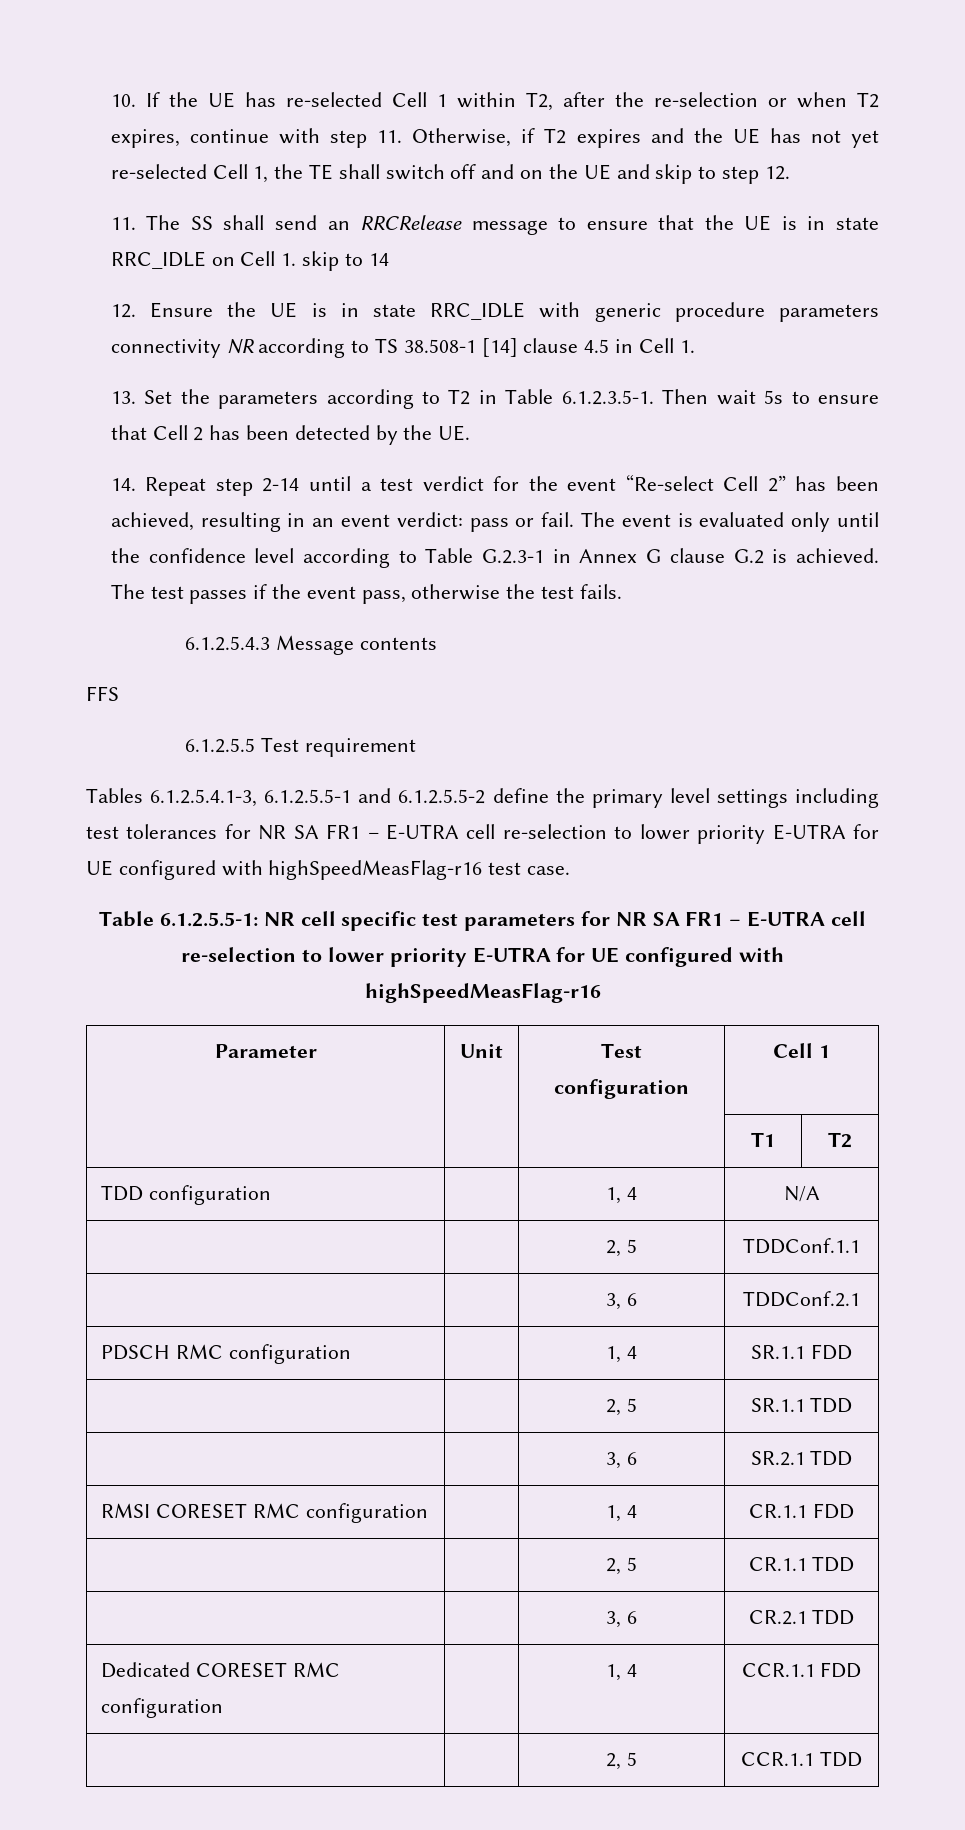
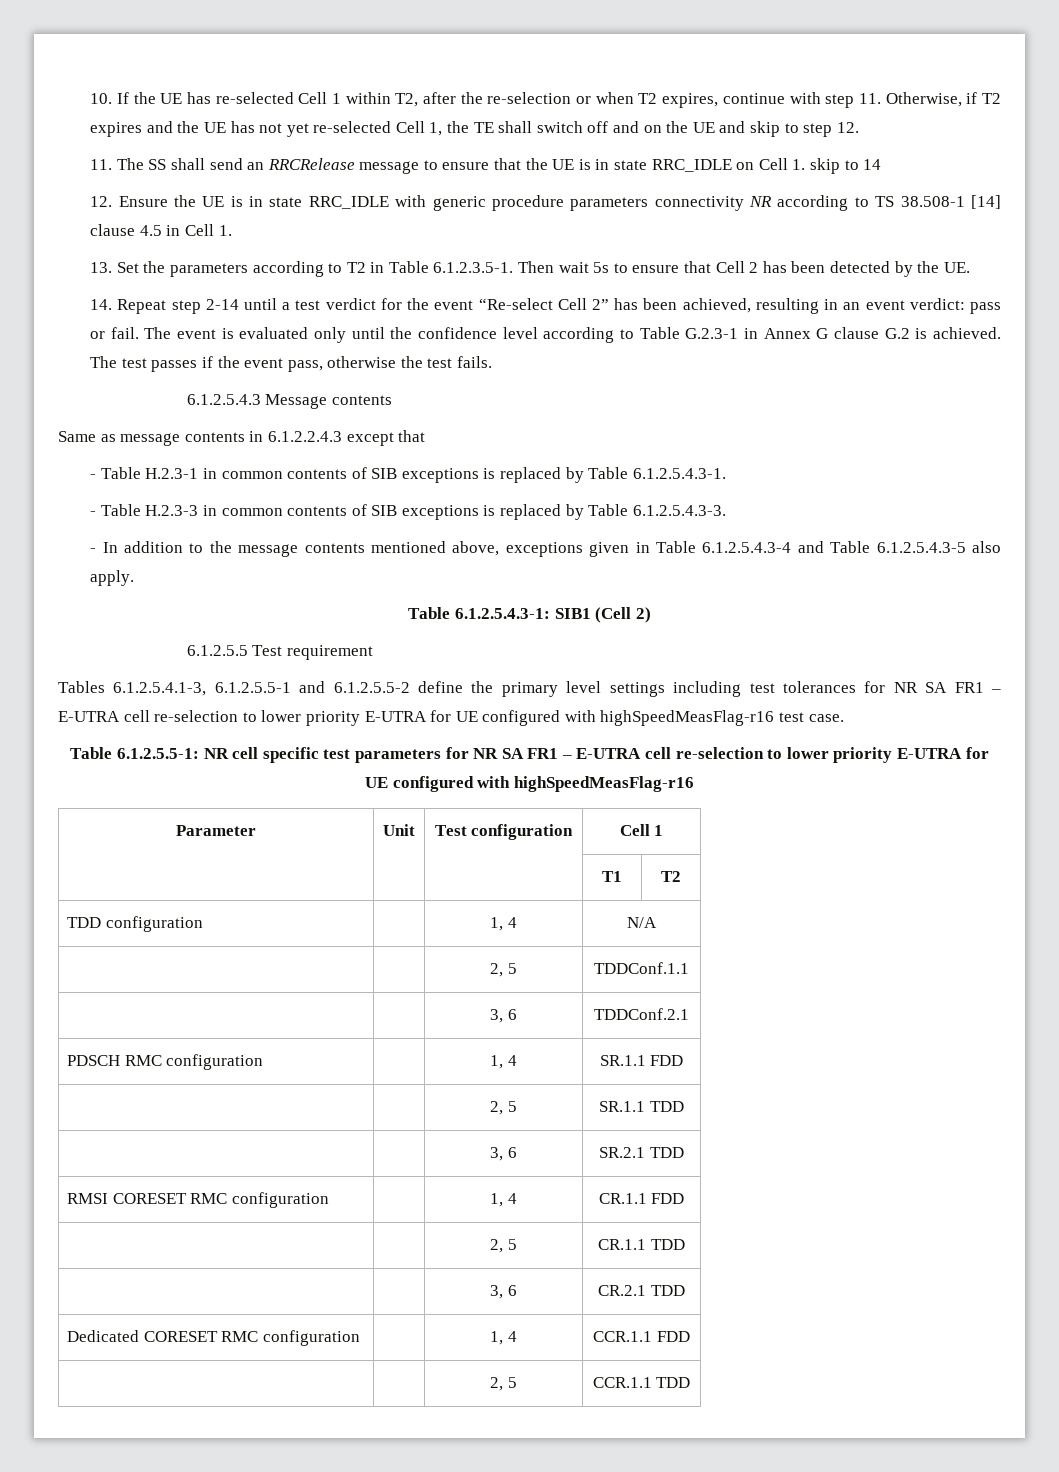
- FFS
+ Same as message contents in 6.1.2.2.4.3 except that
+ - Table H.2.3-1 in common contents of SIB exceptions is replaced by Table 6.1.2.5.4.3-1.
+ - Table H.2.3-3 in common contents of SIB exceptions is replaced by Table 6.1.2.5.4.3-3.
+ - In addition to the message contents mentioned above, exceptions given in Table 6.1.2.5.4.3-4 and Table 6.1.2.5.4.3-5 also apply.
+ Table 6.1.2.5.4.3-1: SIB1 (Cell 2)

